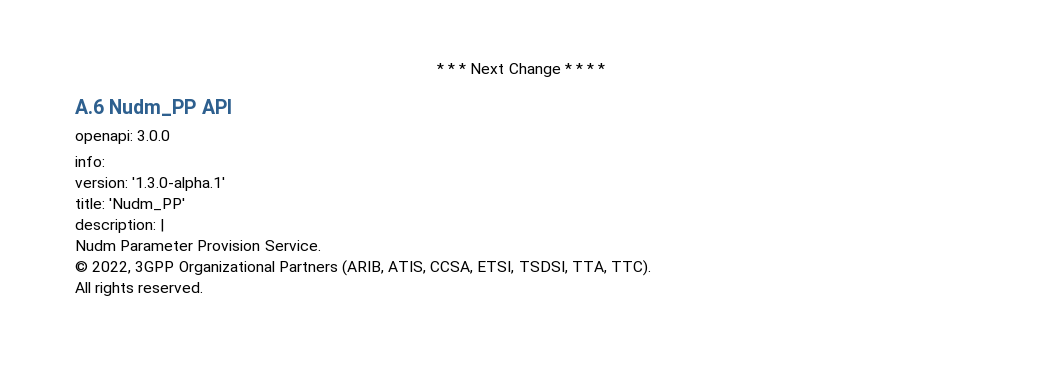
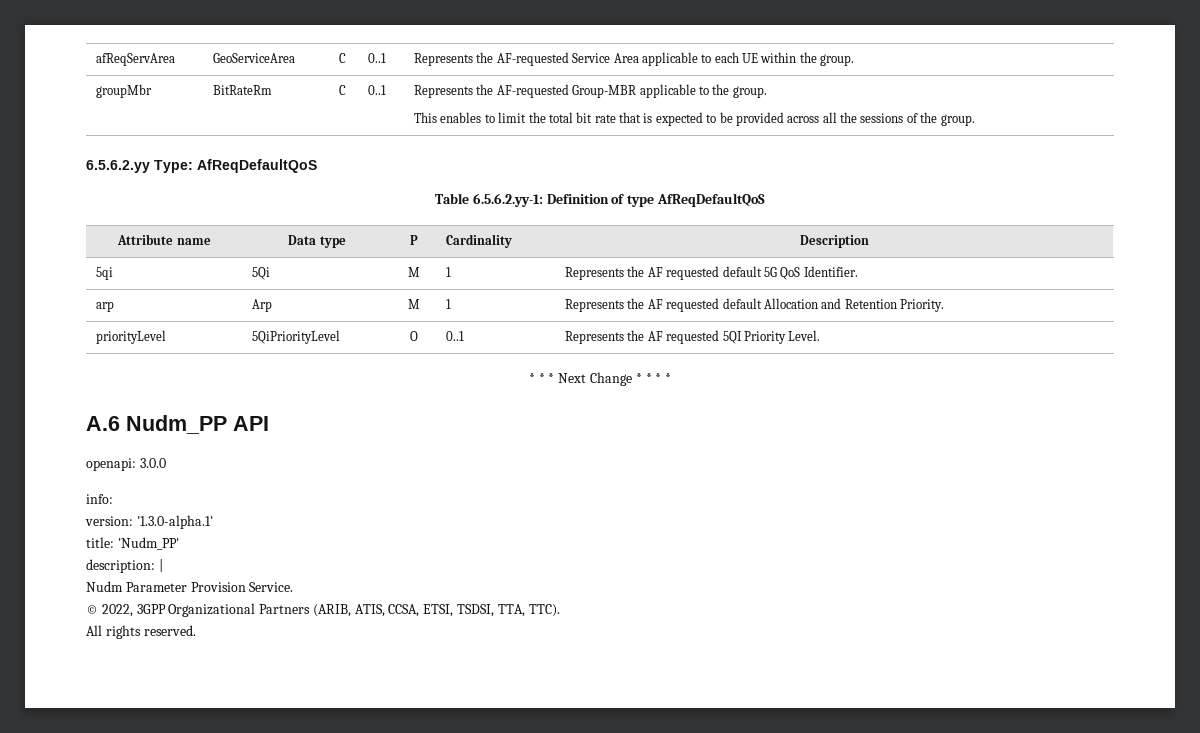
+ afReqServArea | GeoServiceArea | C | 0..1 | Represents the AF-requested Service Area applicable to each UE within the group.
+ groupMbr | BitRateRm | C | 0..1 | Represents the AF-requested Group-MBR applicable to the group.
+ This enables to limit the total bit rate that is expected to be provided across all the sessions of the group.
+ 6.5.6.2.yy Type: AfReqDefaultQoS
+ Table 6.5.6.2.yy-1: Definition of type AfReqDefaultQoS
+ Attribute name | Data type | P | Cardinality | Description
+ 5qi | 5Qi | M | 1 | Represents the AF requested default 5G QoS Identifier.
+ arp | Arp | M | 1 | Represents the AF requested default Allocation and Retention Priority.
+ priorityLevel | 5QiPriorityLevel | O | 0..1 | Represents the AF requested 5QI Priority Level.

